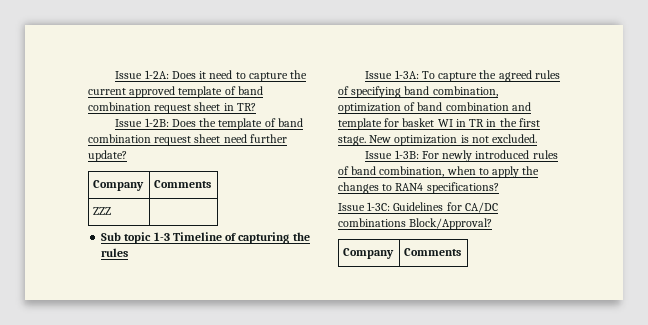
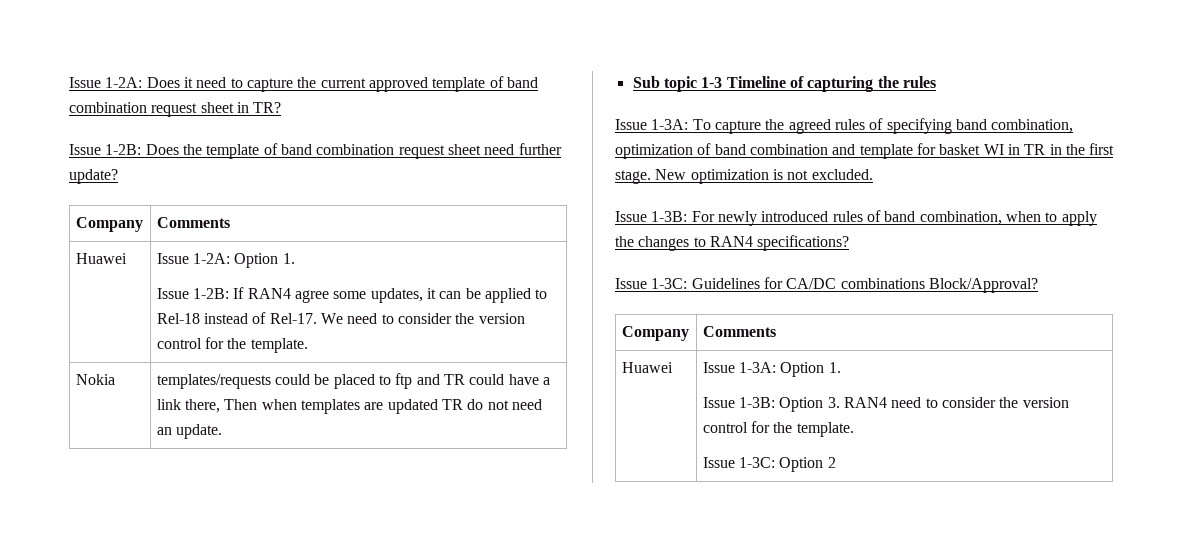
- ZZZ |
+ Huawei | Issue 1-2A: Option 1.
+ Issue 1-2B: If RAN4 agree some updates, it can be applied to Rel-18 instead of Rel-17. We need to consider the version control for the template.
+ Nokia | templates/requests could be placed to ftp and TR could have a link there, Then when templates are updated TR do not need an update.
+ Huawei | Issue 1-3A: Option 1.
+ Issue 1-3B: Option 3. RAN4 need to consider the version control for the template.
+ Issue 1-3C: Option 2

